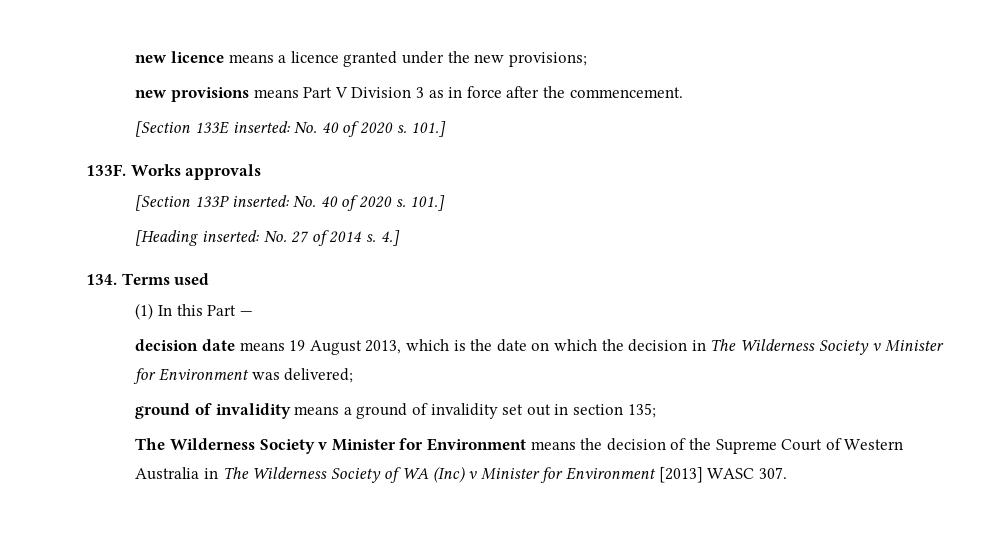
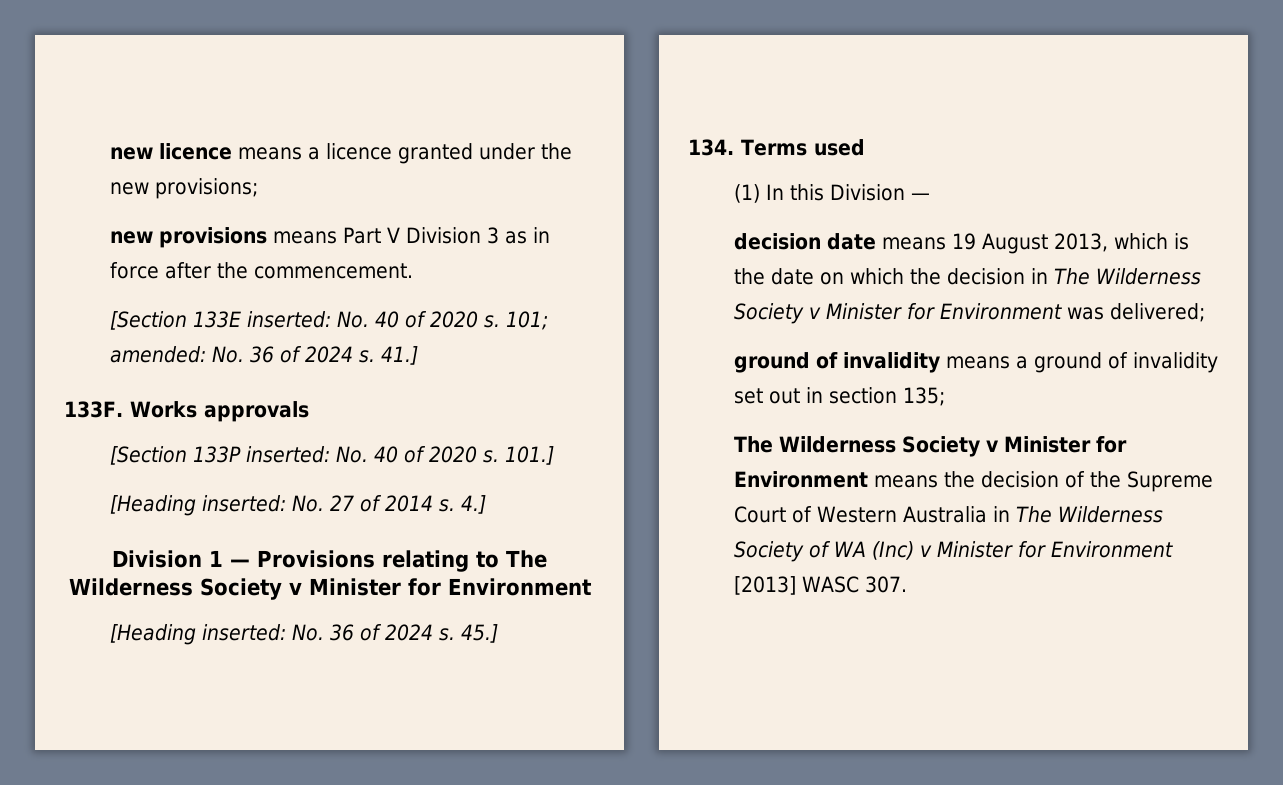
- [Section 133E inserted: No. 40 of 2020 s. 101.]
+ [Section 133E inserted: No. 40 of 2020 s. 101; amended: No. 36 of 2024 s. 41.]
+ Division 1 — Provisions relating to The Wilderness Society v Minister for Environment
+ [Heading inserted: No. 36 of 2024 s. 45.]
- (1) In this Part —
+ (1) In this Division —

